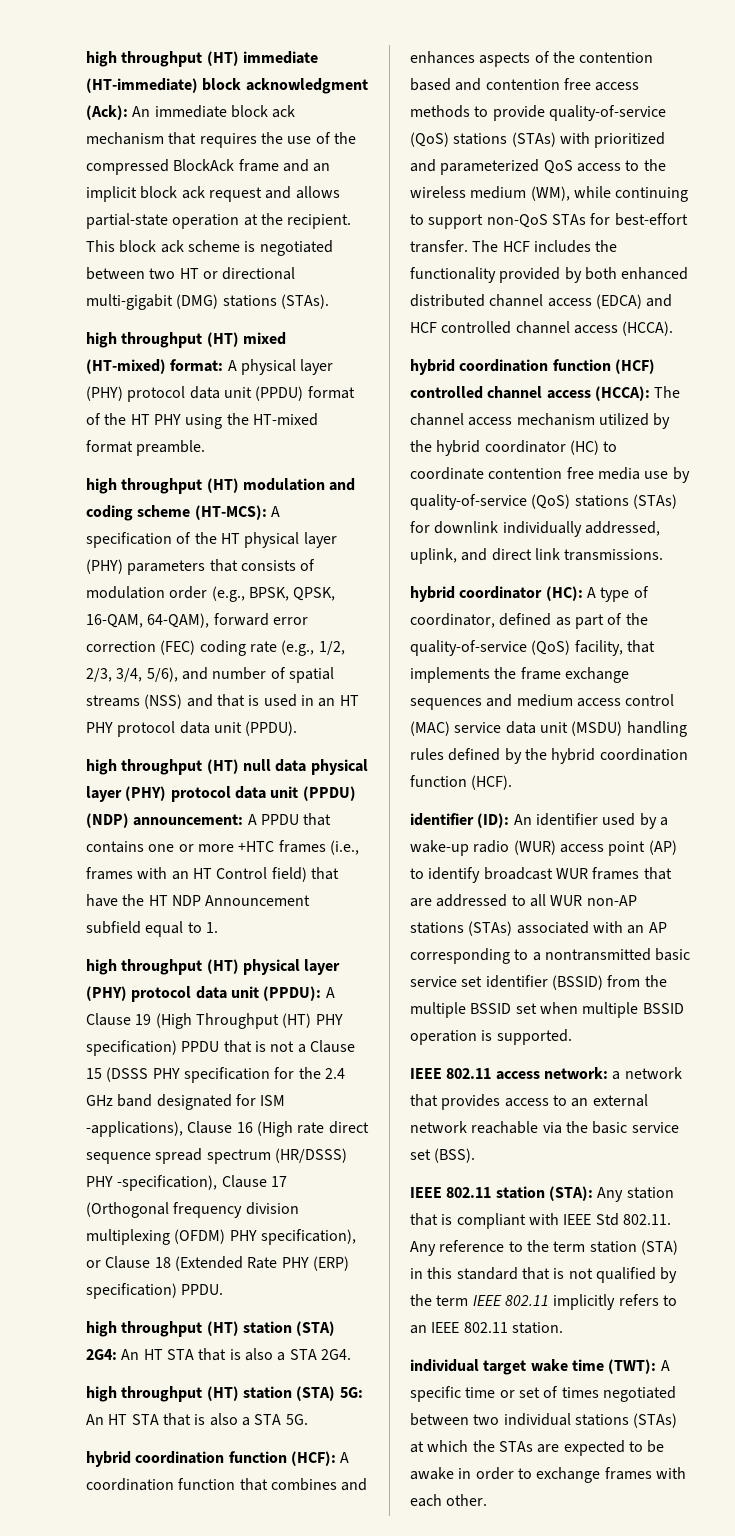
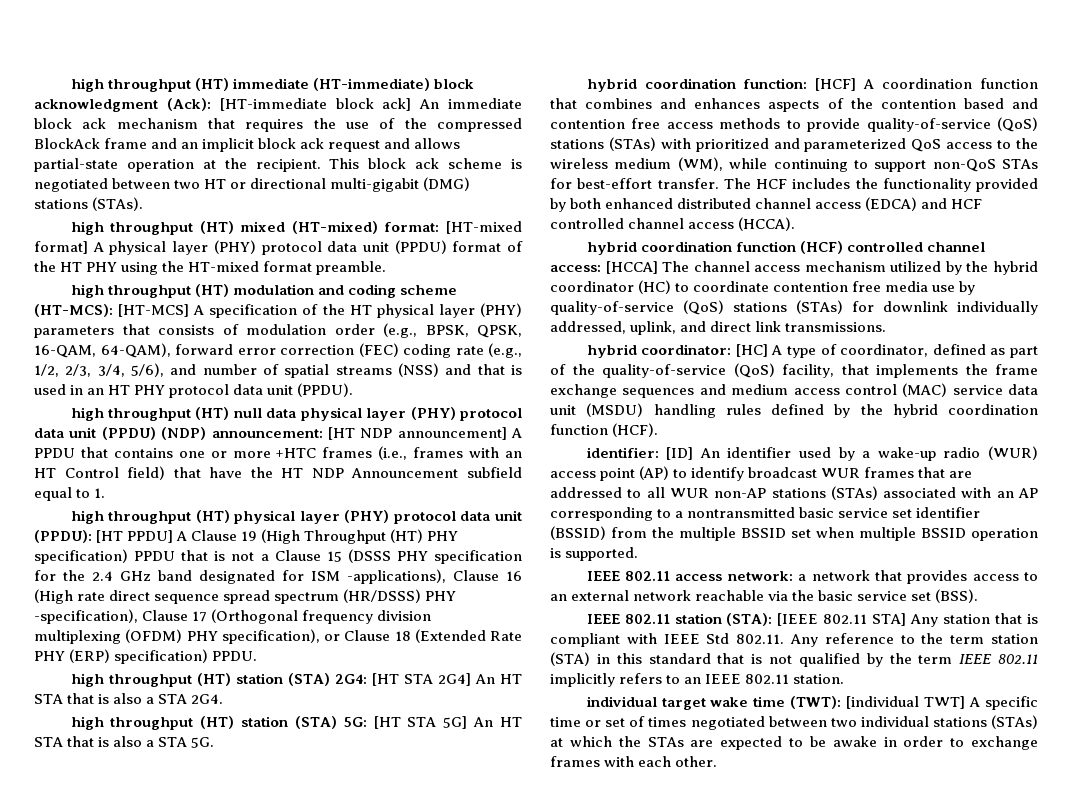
- high throughput (HT) immediate (HT-immediate) block acknowledgment (Ack): An immediate block ack mechanism that requires the use of the compressed BlockAck frame and an implicit block ack request and allows partial-state operation at the recipient.
+ high throughput (HT) immediate (HT-immediate) block acknowledgment (Ack): [HT-immediate block ack] An immediate block ack mechanism that requires the use of the compressed BlockAck frame and an implicit block ack request and allows partial-state operation at the recipient.
- high throughput (HT) mixed (HT-mixed) format: A physical layer (PHY) protocol data unit (PPDU) format of the HT PHY using the HT-mixed format preamble.
+ high throughput (HT) mixed (HT-mixed) format: [HT-mixed format] A physical layer (PHY) protocol data unit (PPDU) format of the HT PHY using the HT-mixed format preamble.
- high throughput (HT) modulation and coding scheme (HT-MCS): A specification of the HT physical layer (PHY) parameters that consists of modulation order (e.g., BPSK, QPSK, 16-QAM, 64-QAM), forward error correction (FEC) coding rate (e.g., 1/2, 2/3, 3/4, 5/6), and number of spatial streams (NSS) and that is used in an HT PHY protocol data unit (PPDU).
+ high throughput (HT) modulation and coding scheme (HT-MCS): [HT-MCS] A specification of the HT physical layer (PHY) parameters that consists of modulation order (e.g., BPSK, QPSK, 16-QAM, 64-QAM), forward error correction (FEC) coding rate (e.g., 1/2, 2/3, 3/4, 5/6), and number of spatial streams (NSS) and that is used in an HT PHY protocol data unit (PPDU).
- high throughput (HT) null data physical layer (PHY) protocol data unit (PPDU) (NDP) announcement: A PPDU that contains one or more +HTC frames (i.e., frames with an HT Control field) that have the HT NDP Announcement subfield equal to 1.
+ high throughput (HT) null data physical layer (PHY) protocol data unit (PPDU) (NDP) announcement: [HT NDP announcement] A PPDU that contains one or more +HTC frames (i.e., frames with an HT Control field) that have the HT NDP Announcement subfield equal to 1.
- A Clause 19 (High Throughput (HT) PHY specification) PPDU that is not a Clause 15 (DSSS PHY specification for the 2.4 GHz band designated for ISM -applications), Clause 16 (High rate direct sequence spread spectrum (HR/DSSS) PHY -specification), Clause 17 (Orthogonal frequency division multiplexing (OFDM) PHY specification), or Clause 18 (Extended Rate PHY (ERP) specification) PPDU.
+ [HT PPDU] A Clause 19 (High Throughput (HT) PHY specification) PPDU that is not a Clause 15 (DSSS PHY specification for the 2.4 GHz band designated for ISM -applications), Clause 16 (High rate direct sequence spread spectrum (HR/DSSS) PHY -specification), Clause 17 (Orthogonal frequency division multiplexing (OFDM) PHY specification), or Clause 18 (Extended Rate PHY (ERP) specification) PPDU.
- high throughput (HT) station (STA) 2G4: An HT STA that is also a STA 2G4.
+ high throughput (HT) station (STA) 2G4: [HT STA 2G4] An HT STA that is also a STA 2G4.
- high throughput (HT) station (STA) 5G: An HT STA that is also a STA 5G.
+ high throughput (HT) station (STA) 5G: [HT STA 5G] An HT STA that is also a STA 5G.
- hybrid coordination function (HCF): A coordination function that combines and enhances aspects of the contention based and contention free access methods to provide quality-of-service (QoS) stations (STAs) with prioritized and parameterized QoS access to the wireless medium (WM), while continuing to support non-QoS STAs for best-effort transfer.
+ hybrid coordination function: [HCF] A coordination function that combines and enhances aspects of the contention based and contention free access methods to provide quality-of-service (QoS) stations (STAs) with prioritized and parameterized QoS access to the wireless medium (WM), while continuing to support non-QoS STAs for best-effort transfer.
- hybrid coordination function (HCF) controlled channel access (HCCA): The channel access mechanism utilized by the hybrid coordinator (HC) to coordinate contention free media use by quality-of-service (QoS) stations (STAs) for downlink individually addressed, uplink, and direct link transmissions.
+ hybrid coordination function (HCF) controlled channel access: [HCCA] The channel access mechanism utilized by the hybrid coordinator (HC) to coordinate contention free media use by quality-of-service (QoS) stations (STAs) for downlink individually addressed, uplink, and direct link transmissions.
- hybrid coordinator (HC): A type of coordinator, defined as part of the quality-of-service (QoS) facility, that implements the frame exchange sequences and medium access control (MAC) service data unit (MSDU) handling rules defined by the hybrid coordination function (HCF).
+ hybrid coordinator: [HC] A type of coordinator, defined as part of the quality-of-service (QoS) facility, that implements the frame exchange sequences and medium access control (MAC) service data unit (MSDU) handling rules defined by the hybrid coordination function (HCF).
- identifier (ID): An identifier used by a wake-up radio (WUR) access point (AP) to identify broadcast WUR frames that are addressed to all WUR non-AP stations (STAs) associated with an AP corresponding to a nontransmitted basic service set identifier (BSSID) from the multiple BSSID set when multiple BSSID operation is supported.
+ identifier: [ID] An identifier used by a wake-up radio (WUR) access point (AP) to identify broadcast WUR frames that are addressed to all WUR non-AP stations (STAs) associated with an AP corresponding to a nontransmitted basic service set identifier (BSSID) from the multiple BSSID set when multiple BSSID operation is supported.
- IEEE 802.11 station (STA): Any station that is compliant with IEEE Std 802.11. Any reference to the term station (STA) in this standard that is not qualified by the term IEEE 802.11 implicitly refers to an IEEE 802.11 station.
+ IEEE 802.11 station (STA): [IEEE 802.11 STA] Any station that is compliant with IEEE Std 802.11. Any reference to the term station (STA) in this standard that is not qualified by the term IEEE 802.11 implicitly refers to an IEEE 802.11 station.
- individual target wake time (TWT): A specific time or set of times negotiated between two individual stations (STAs) at which the STAs are expected to be awake in order to exchange frames with each other.
+ individual target wake time (TWT): [individual TWT] A specific time or set of times negotiated between two individual stations (STAs) at which the STAs are expected to be awake in order to exchange frames with each other.

